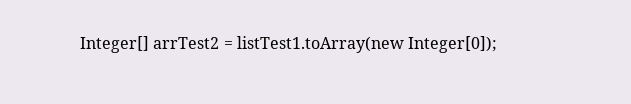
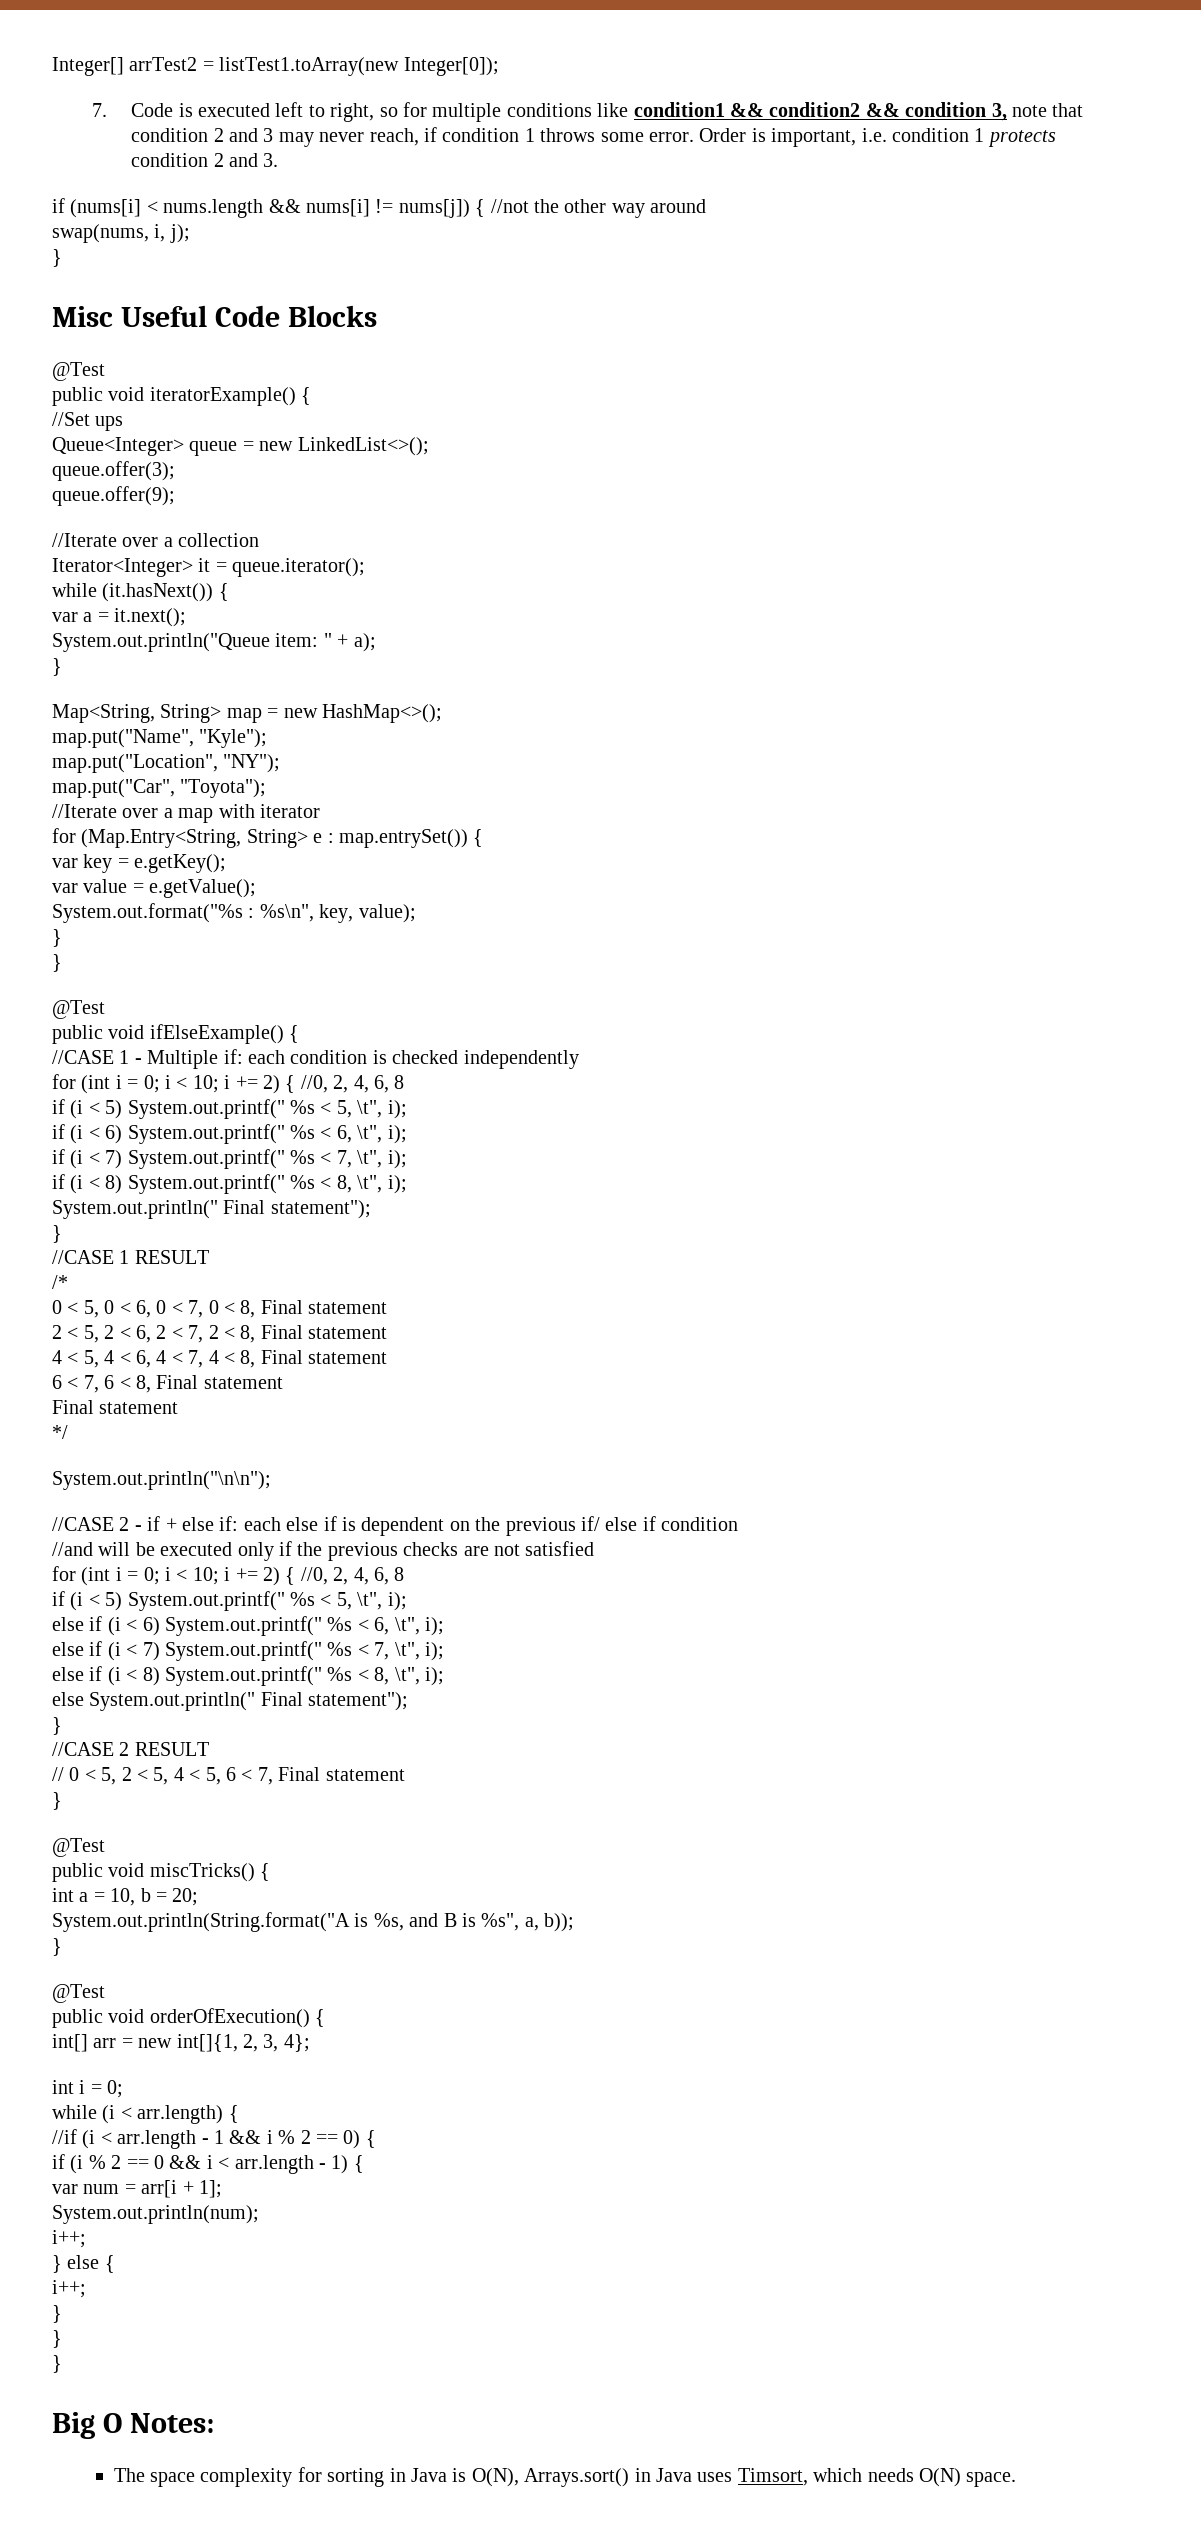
+ 7. Code is executed left to right, so for multiple conditions like condition1 && condition2 && condition 3, note that condition 2 and 3 may never reach, if condition 1 throws some error. Order is important, i.e. condition 1 protects condition 2 and 3.
+ if (nums[i] < nums.length && nums[i] != nums[j]) { //not the other way around
+ swap(nums, i, j);
+ }
+ Misc Useful Code Blocks
+ @Test
+ public void iteratorExample() {
+ //Set ups
+ Queue<Integer> queue = new LinkedList<>();
+ queue.offer(3);
+ queue.offer(9);
+ //Iterate over a collection
+ Iterator<Integer> it = queue.iterator();
+ while (it.hasNext()) {
+ var a = it.next();
+ System.out.println("Queue item: " + a);
+ }
+ Map<String, String> map = new HashMap<>();
+ map.put("Name", "Kyle");
+ map.put("Location", "NY");
+ map.put("Car", "Toyota");
+ //Iterate over a map with iterator
+ for (Map.Entry<String, String> e : map.entrySet()) {
+ var key = e.getKey();
+ var value = e.getValue();
+ System.out.format("%s : %s\n", key, value);
+ }
+ }
+ @Test
+ public void ifElseExample() {
+ //CASE 1 - Multiple if: each condition is checked independently
+ for (int i = 0; i < 10; i += 2) { //0, 2, 4, 6, 8
+ if (i < 5) System.out.printf(" %s < 5, \t", i);
+ if (i < 6) System.out.printf(" %s < 6, \t", i);
+ if (i < 7) System.out.printf(" %s < 7, \t", i);
+ if (i < 8) System.out.printf(" %s < 8, \t", i);
+ System.out.println(" Final statement");
+ }
+ //CASE 1 RESULT
+ /*
+ 0 < 5, 0 < 6, 0 < 7, 0 < 8, Final statement
+ 2 < 5, 2 < 6, 2 < 7, 2 < 8, Final statement
+ 4 < 5, 4 < 6, 4 < 7, 4 < 8, Final statement
+ 6 < 7, 6 < 8, Final statement
+ Final statement
+ */
+ System.out.println("\n\n");
+ //CASE 2 - if + else if: each else if is dependent on the previous if/ else if condition
+ //and will be executed only if the previous checks are not satisfied
+ for (int i = 0; i < 10; i += 2) { //0, 2, 4, 6, 8
+ if (i < 5) System.out.printf(" %s < 5, \t", i);
+ else if (i < 6) System.out.printf(" %s < 6, \t", i);
+ else if (i < 7) System.out.printf(" %s < 7, \t", i);
+ else if (i < 8) System.out.printf(" %s < 8, \t", i);
+ else System.out.println(" Final statement");
+ }
+ //CASE 2 RESULT
+ // 0 < 5, 2 < 5, 4 < 5, 6 < 7, Final statement
+ }
+ @Test
+ public void miscTricks() {
+ int a = 10, b = 20;
+ System.out.println(String.format("A is %s, and B is %s", a, b));
+ }
+ @Test
+ public void orderOfExecution() {
+ int[] arr = new int[]{1, 2, 3, 4};
+ int i = 0;
+ while (i < arr.length) {
+ //if (i < arr.length - 1 && i % 2 == 0) {
+ if (i % 2 == 0 && i < arr.length - 1) {
+ var num = arr[i + 1];
+ System.out.println(num);
+ i++;
+ } else {
+ i++;
+ }
+ }
+ }
+ Big O Notes:
+ The space complexity for sorting in Java is O(N), Arrays.sort() in Java uses Timsort, which needs O(N) space.

